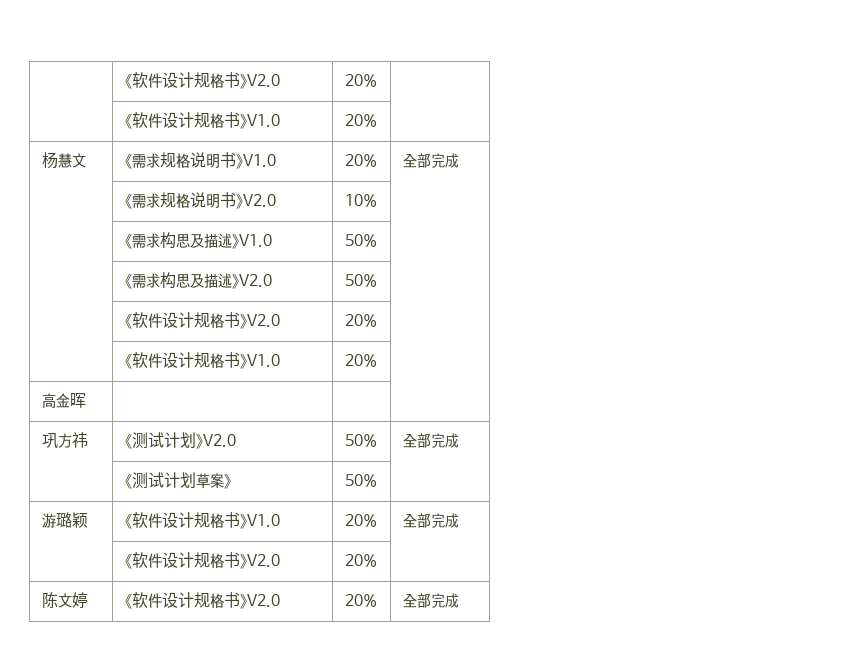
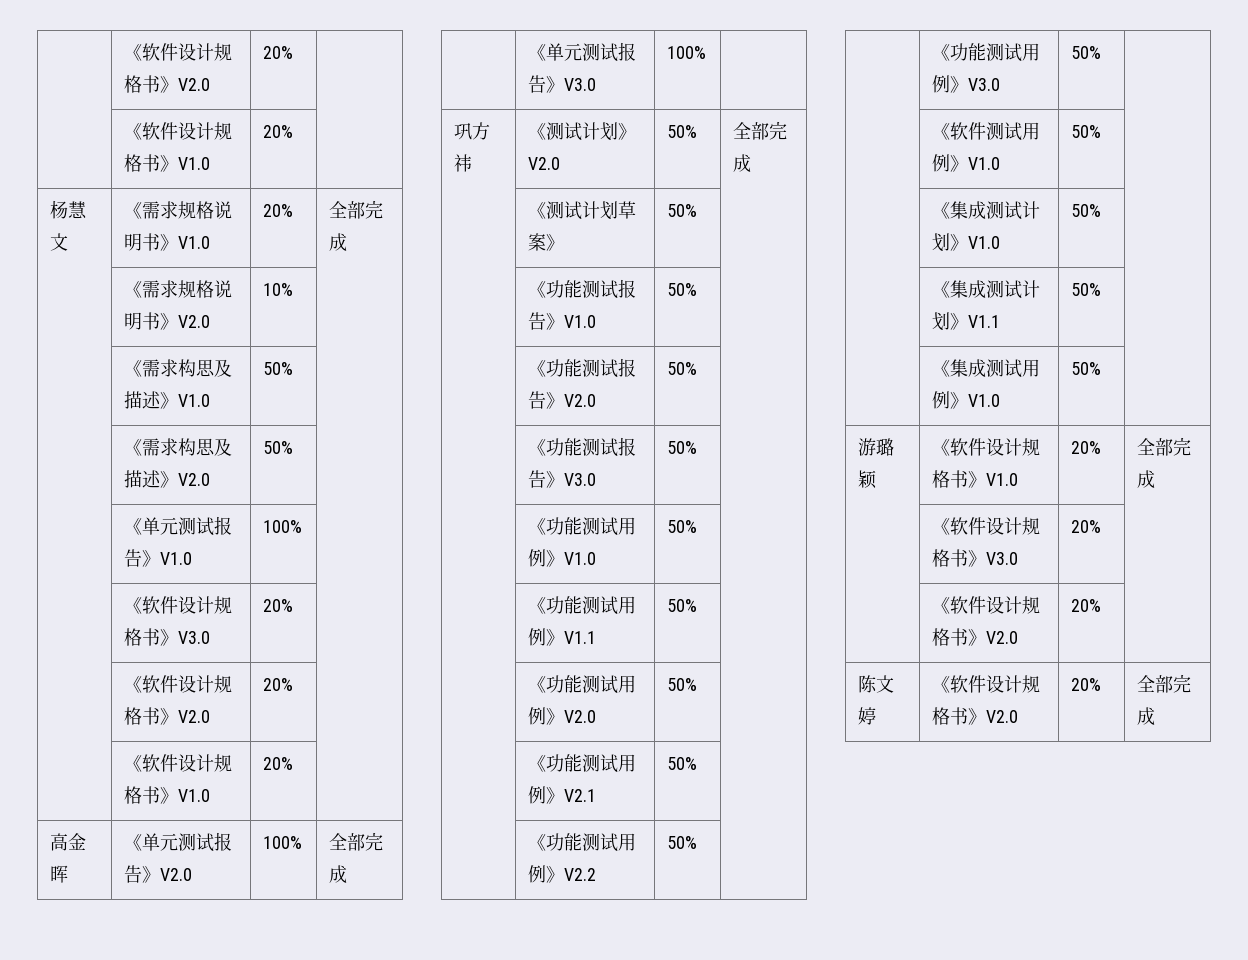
+ | 《单元测试报告》V1.0 | 100% |
+ | 《软件设计规格书》V3.0 | 20% |
- 高金晖 | | |
+ 高金晖 | 《单元测试报告》V2.0 | 100% | 全部完成
+ | 《单元测试报告》V3.0 | 100% |
+ | 《功能测试报告》V1.0 | 50% |
+ | 《功能测试报告》V2.0 | 50% |
+ | 《功能测试报告》V3.0 | 50% |
+ | 《功能测试用例》V1.0 | 50% |
+ | 《功能测试用例》V1.1 | 50% |
+ | 《功能测试用例》V2.0 | 50% |
+ | 《功能测试用例》V2.1 | 50% |
+ | 《功能测试用例》V2.2 | 50% |
+ | 《功能测试用例》V3.0 | 50% |
+ | 《软件测试用例》V1.0 | 50% |
+ | 《集成测试计划》V1.0 | 50% |
+ | 《集成测试计划》V1.1 | 50% |
+ | 《集成测试用例》V1.0 | 50% |
  游璐颖 | 《软件设计规格书》V1.0 | 20% | 全部完成
+ | 《软件设计规格书》V3.0 | 20% |

